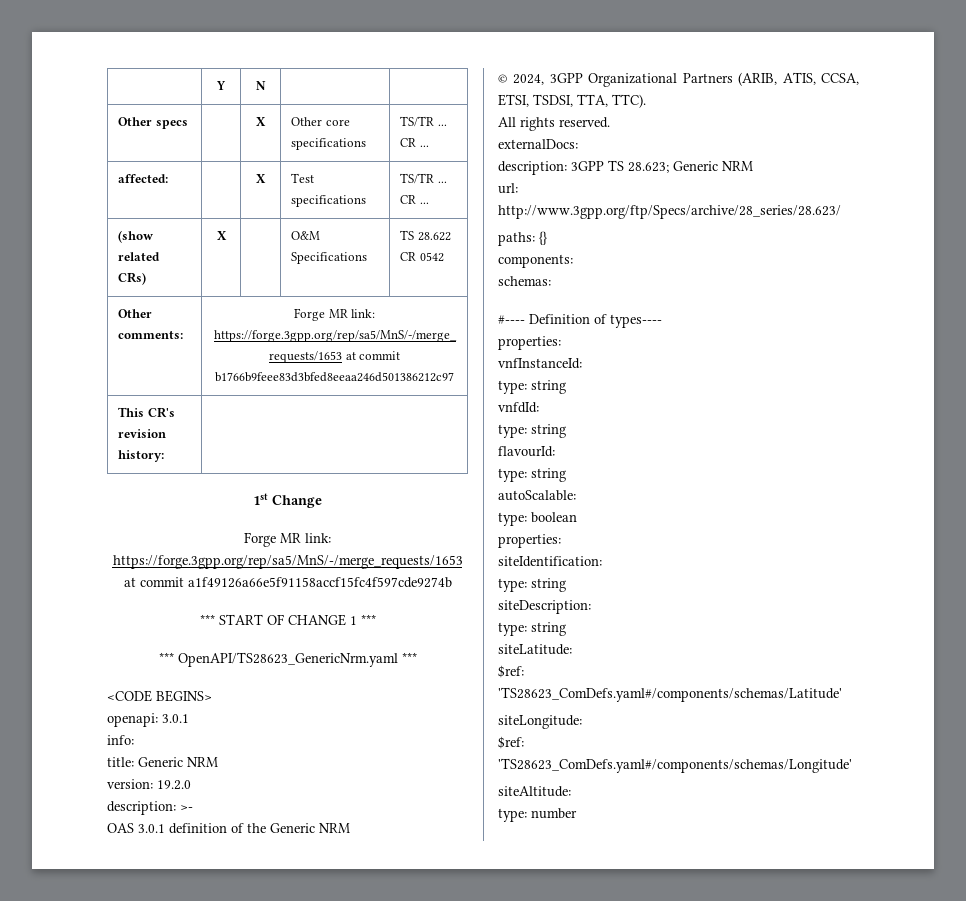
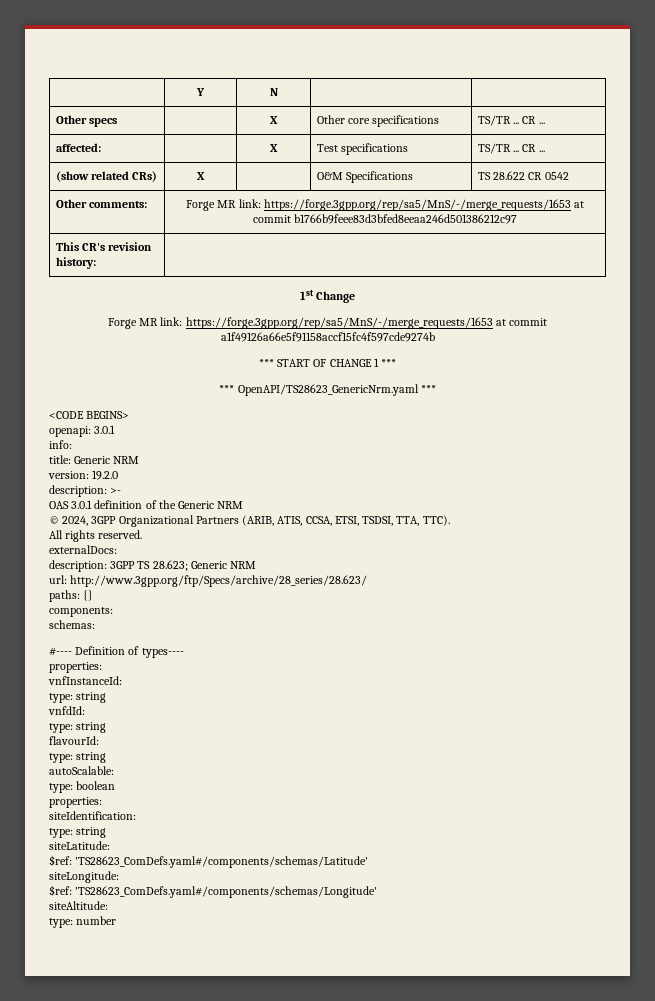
- siteDescription:
- type: string

